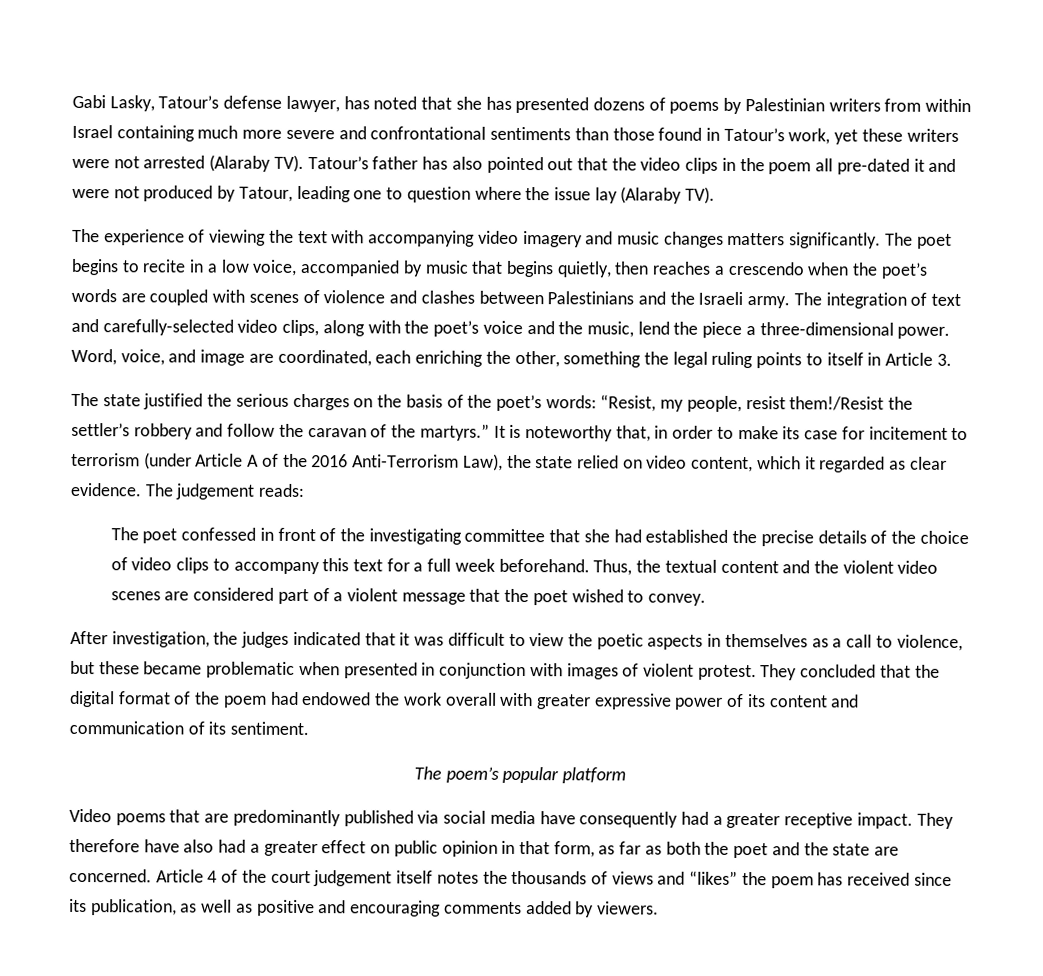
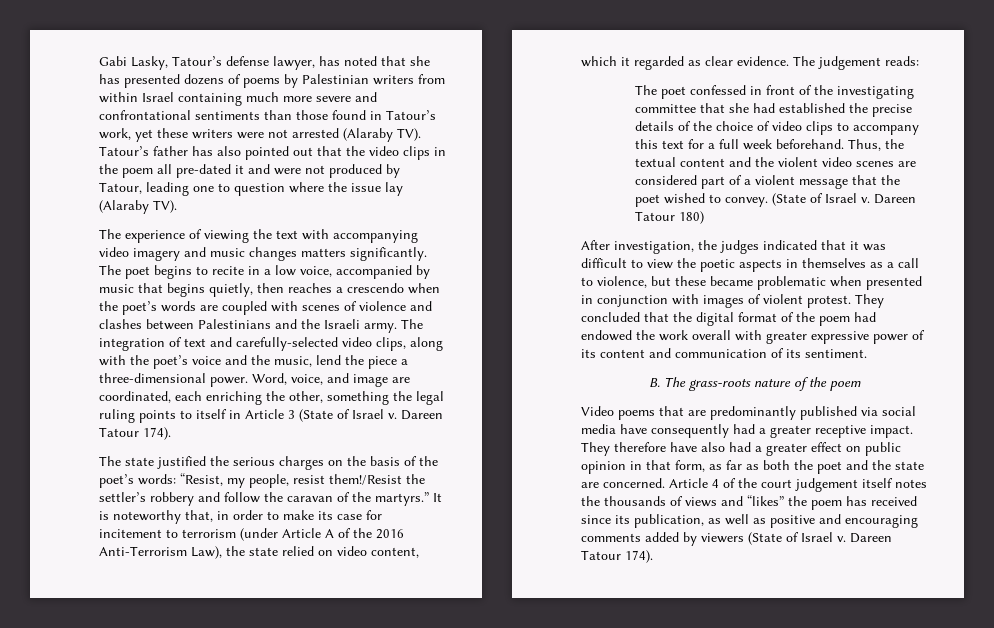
- Word, voice, and image are coordinated, each enriching the other, something the legal ruling points to itself in Article 3.
+ Word, voice, and image are coordinated, each enriching the other, something the legal ruling points to itself in Article 3 (State of Israel v. Dareen Tatour 174).
+ (State of Israel v. Dareen Tatour 180)
- The poem’s popular platform
+ B. The grass-roots nature of the poem
- Article 4 of the court judgement itself notes the thousands of views and “likes” the poem has received since its publication, as well as positive and encouraging comments added by viewers.
+ Article 4 of the court judgement itself notes the thousands of views and “likes” the poem has received since its publication, as well as positive and encouraging comments added by viewers (State of Israel v. Dareen Tatour 174).

